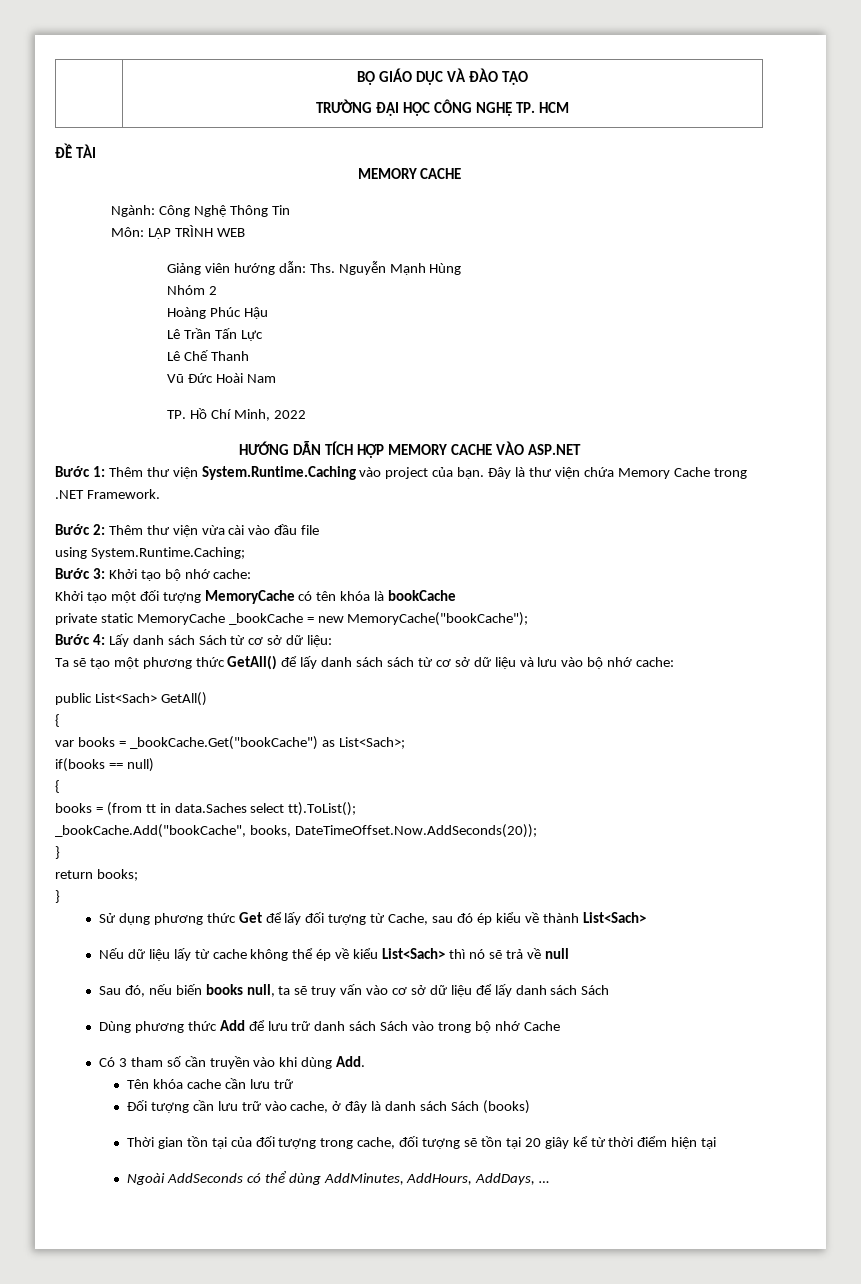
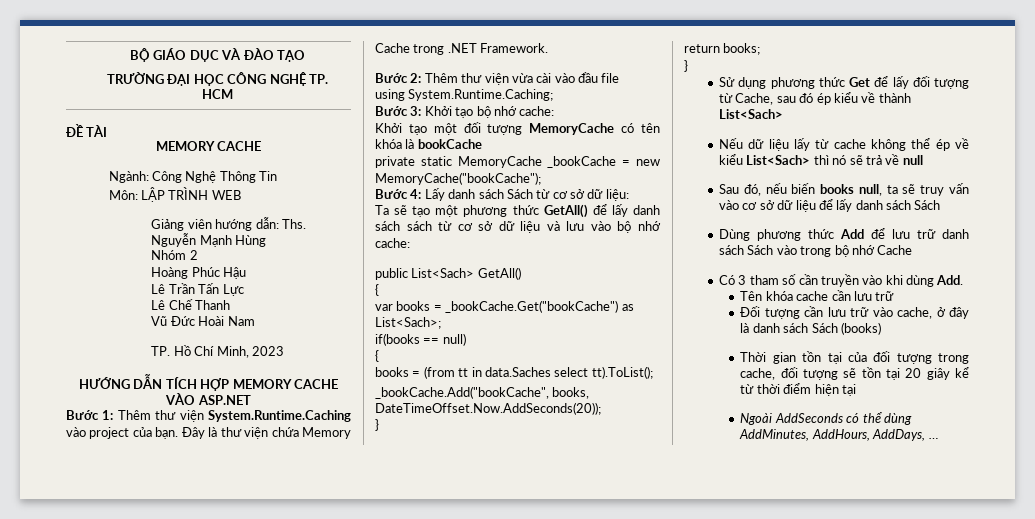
- TP. Hồ Chí Minh, 2022
+ TP. Hồ Chí Minh, 2023

